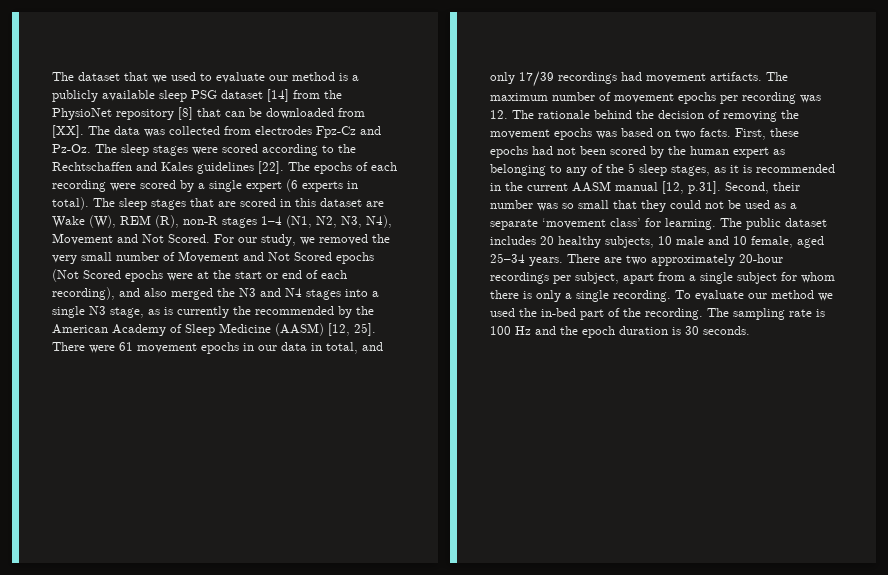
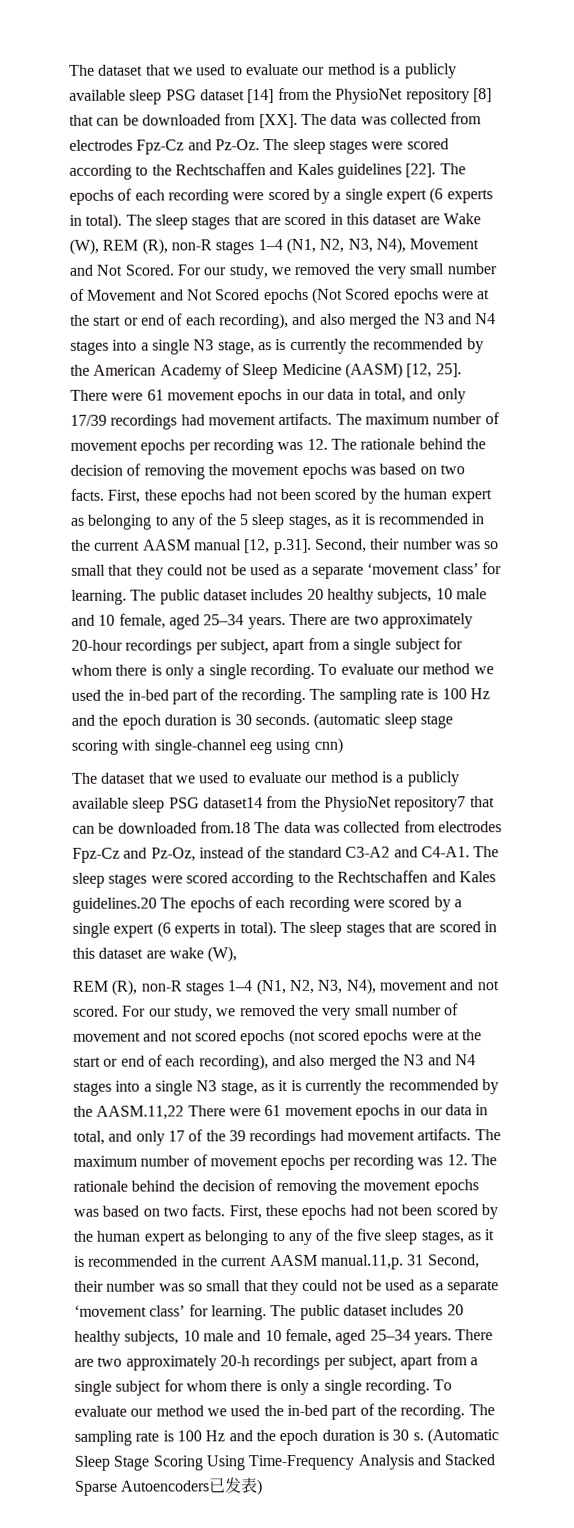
+ (automatic sleep stage scoring with single-channel eeg using cnn)
+ The dataset that we used to evaluate our method is a publicly available sleep PSG dataset14 from the PhysioNet repository7 that can be downloaded from.18 The data was collected from electrodes Fpz-Cz and Pz-Oz, instead of the standard C3-A2 and C4-A1. The sleep stages were scored according to the Rechtschaffen and Kales guidelines.20 The epochs of each recording were scored by a single expert (6 experts in total). The sleep stages that are scored in this dataset are wake (W),
+ REM (R), non-R stages 1–4 (N1, N2, N3, N4), movement and not scored. For our study, we removed the very small number of movement and not scored epochs (not scored epochs were at the start or end of each recording), and also merged the N3 and N4 stages into a single N3 stage, as it is currently the recommended by the AASM.11,22 There were 61 movement epochs in our data in total, and only 17 of the 39 recordings had movement artifacts. The maximum number of movement epochs per recording was 12. The rationale behind the decision of removing the movement epochs was based on two facts. First, these epochs had not been scored by the human expert as belonging to any of the five sleep stages, as it is recommended in the current AASM manual.11,p. 31 Second, their number was so small that they could not be used as a separate ‘movement class’ for learning. The public dataset includes 20 healthy subjects, 10 male and 10 female, aged 25–34 years. There are two approximately 20-h recordings per subject, apart from a single subject for whom there is only a single recording. To evaluate our method we used the in-bed part of the recording. The sampling rate is 100 Hz and the epoch duration is 30 s. (Automatic Sleep Stage Scoring Using Time-Frequency Analysis and Stacked Sparse Autoencoders已发表)

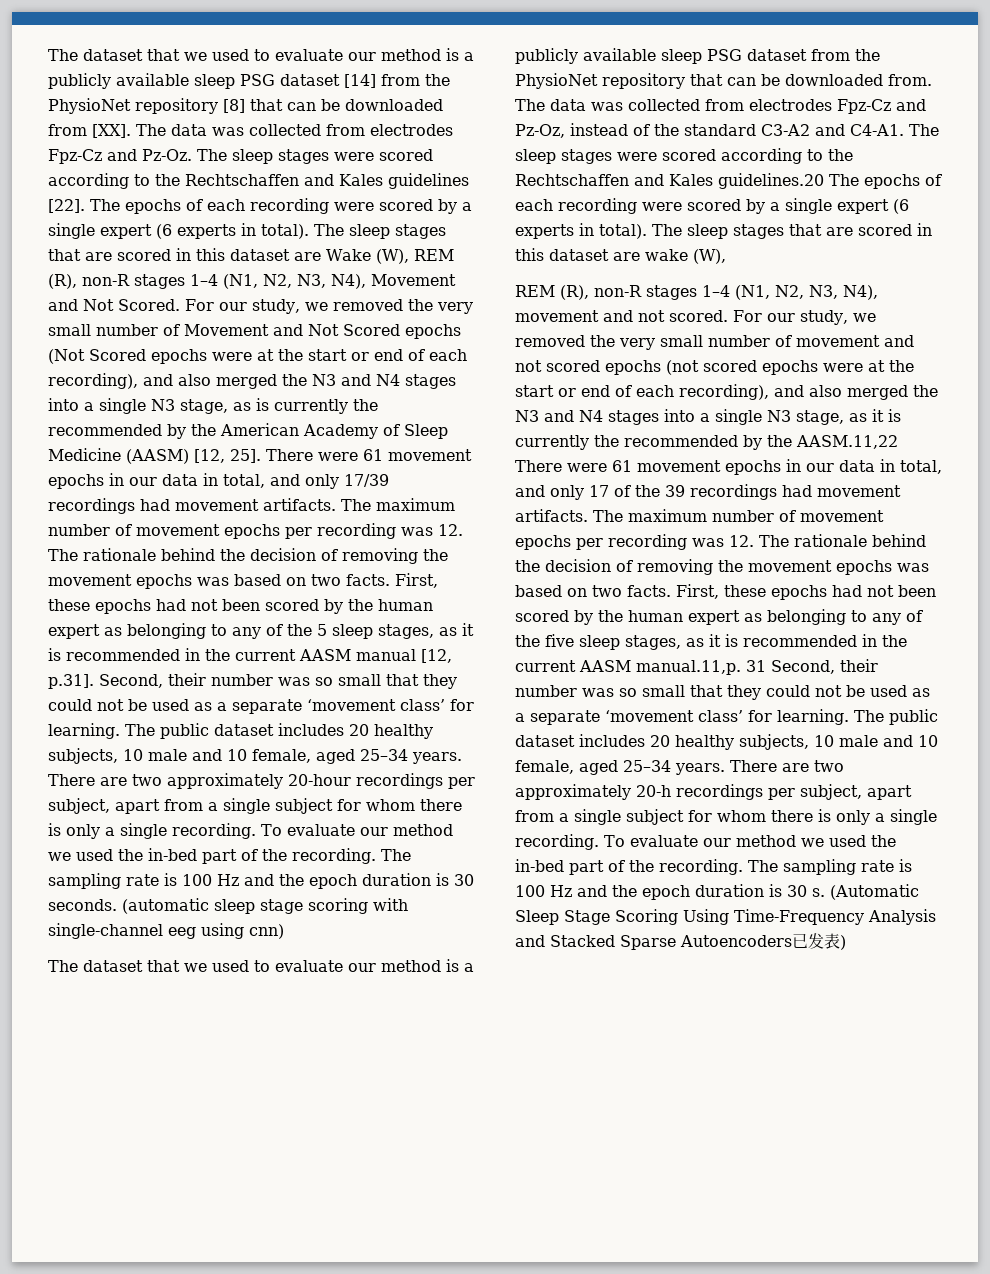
- The dataset that we used to evaluate our method is a publicly available sleep PSG dataset14 from the PhysioNet repository7 that can be downloaded from.18 The data was collected from electrodes Fpz-Cz and Pz-Oz, instead of the standard C3-A2 and C4-A1.
+ The dataset that we used to evaluate our method is a publicly available sleep PSG dataset from the PhysioNet repository that can be downloaded from. The data was collected from electrodes Fpz-Cz and Pz-Oz, instead of the standard C3-A2 and C4-A1.

